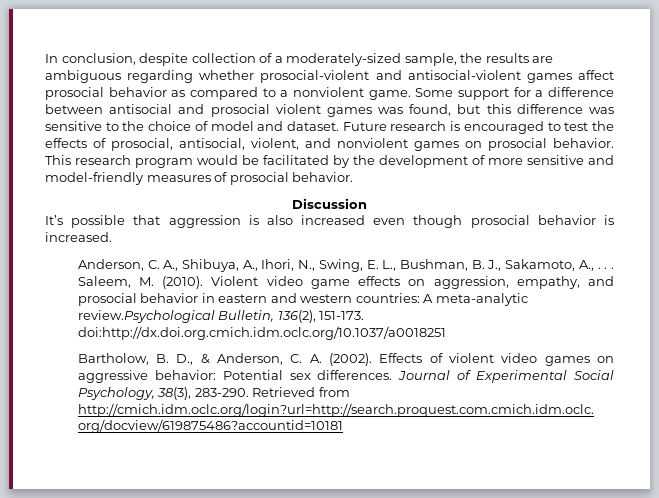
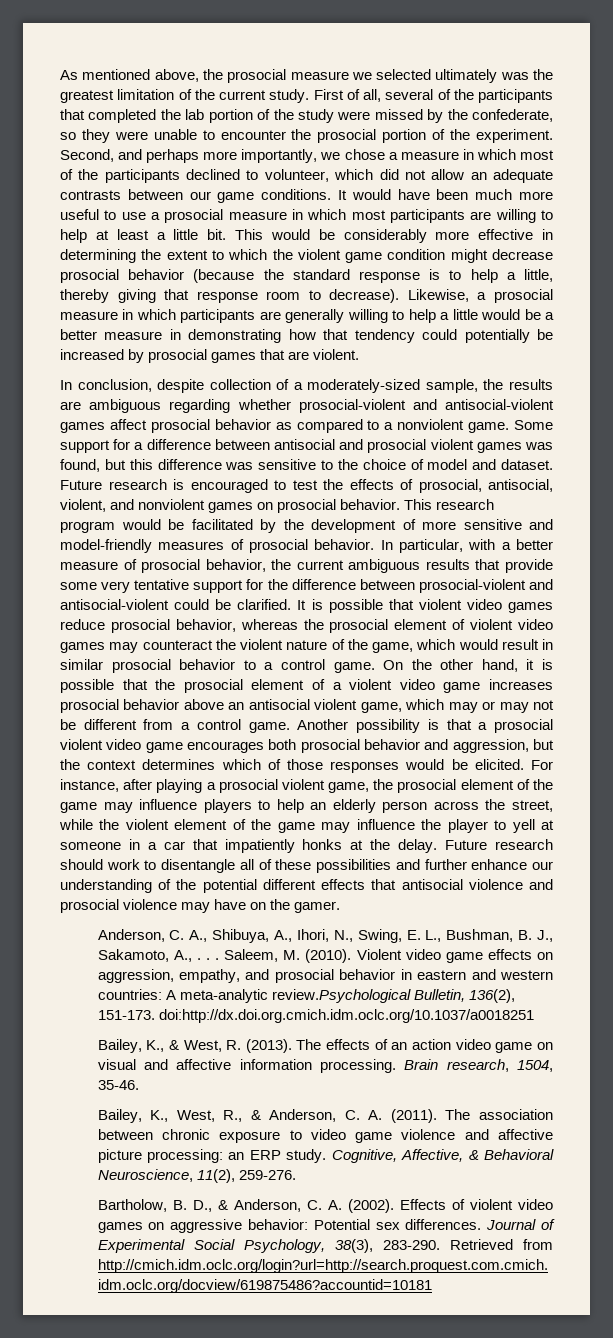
+ As mentioned above, the prosocial measure we selected ultimately was the greatest limitation of the current study. First of all, several of the participants that completed the lab portion of the study were missed by the confederate, so they were unable to encounter the prosocial portion of the experiment. Second, and perhaps more importantly, we chose a measure in which most of the participants declined to volunteer, which did not allow an adequate contrasts between our game conditions. It would have been much more useful to use a prosocial measure in which most participants are willing to help at least a little bit. This would be considerably more effective in determining the extent to which the violent game condition might decrease prosocial behavior (because the standard response is to help a little, thereby giving that response room to decrease). Likewise, a prosocial measure in which participants are generally willing to help a little would be a better measure in demonstrating how that tendency could potentially be increased by prosocial games that are violent.
- This research program would be facilitated by the development of more sensitive and model-friendly measures of prosocial behavior.
- Discussion
- It’s possible that aggression is also increased even though prosocial behavior is increased.
+ This research program would be facilitated by the development of more sensitive and model-friendly measures of prosocial behavior. In particular, with a better measure of prosocial behavior, the current ambiguous results that provide some very tentative support for the difference between prosocial-violent and antisocial-violent could be clarified. It is possible that violent video games reduce prosocial behavior, whereas the prosocial element of violent video games may counteract the violent nature of the game, which would result in similar prosocial behavior to a control game. On the other hand, it is possible that the prosocial element of a violent video game increases prosocial behavior above an antisocial violent game, which may or may not be different from a control game. Another possibility is that a prosocial violent video game encourages both prosocial behavior and aggression, but the context determines which of those responses would be elicited. For instance, after playing a prosocial violent game, the prosocial element of the game may influence players to help an elderly person across the street, while the violent element of the game may influence the player to yell at someone in a car that impatiently honks at the delay. Future research should work to disentangle all of these possibilities and further enhance our understanding of the potential different effects that antisocial violence and prosocial violence may have on the gamer.
+ Bailey, K., & West, R. (2013). The effects of an action video game on visual and affective information processing. Brain research, 1504, 35-46.
+ Bailey, K., West, R., & Anderson, C. A. (2011). The association between chronic exposure to video game violence and affective picture processing: an ERP study. Cognitive, Affective, & Behavioral Neuroscience, 11(2), 259-276.

